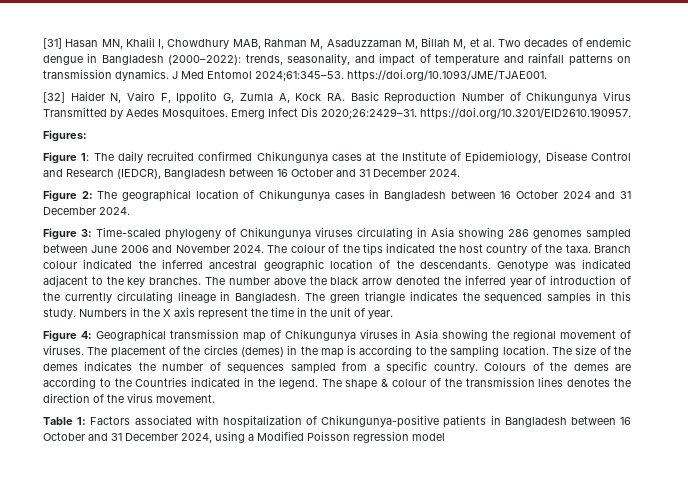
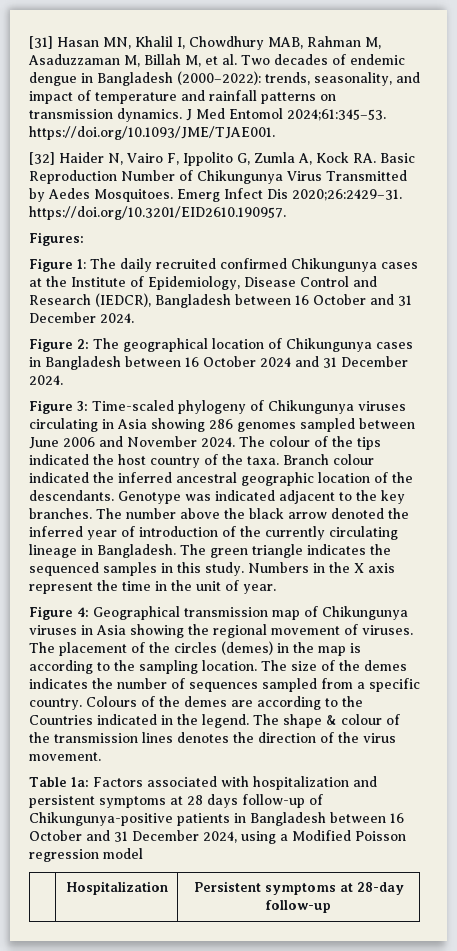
- Table 1: Factors associated with hospitalization of Chikungunya-positive patients in Bangladesh between 16 October and 31 December 2024, using a Modified Poisson regression model
+ Table 1a: Factors associated with hospitalization and persistent symptoms at 28 days follow-up of Chikungunya-positive patients in Bangladesh between 16 October and 31 December 2024, using a Modified Poisson regression model
+ | Hospitalization | Persistent symptoms at 28-day follow-up

